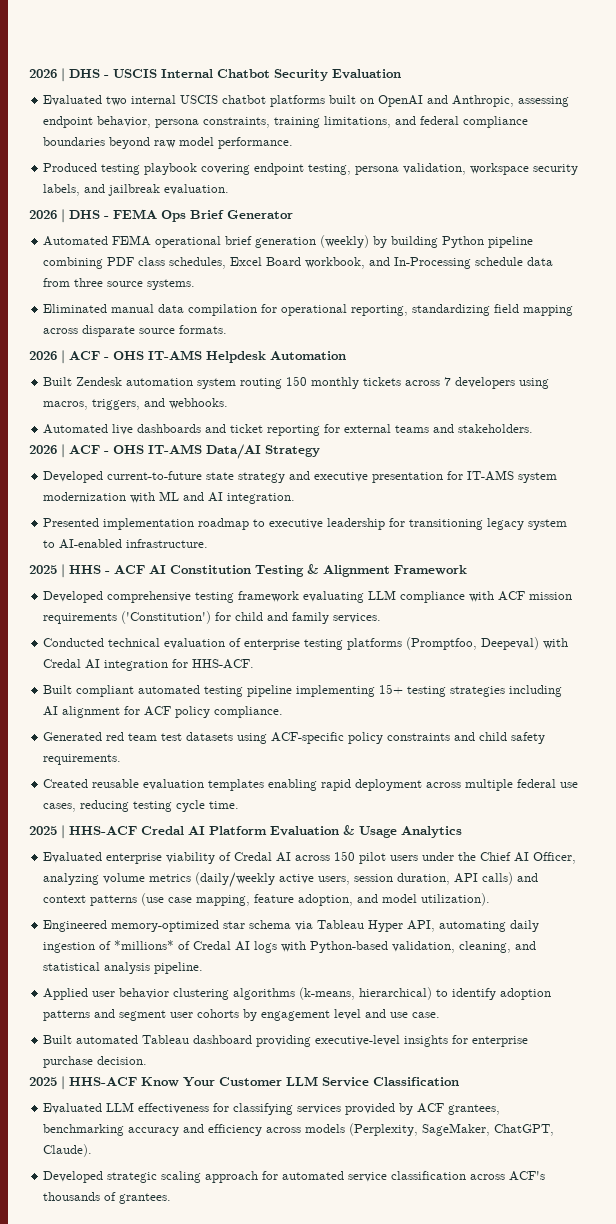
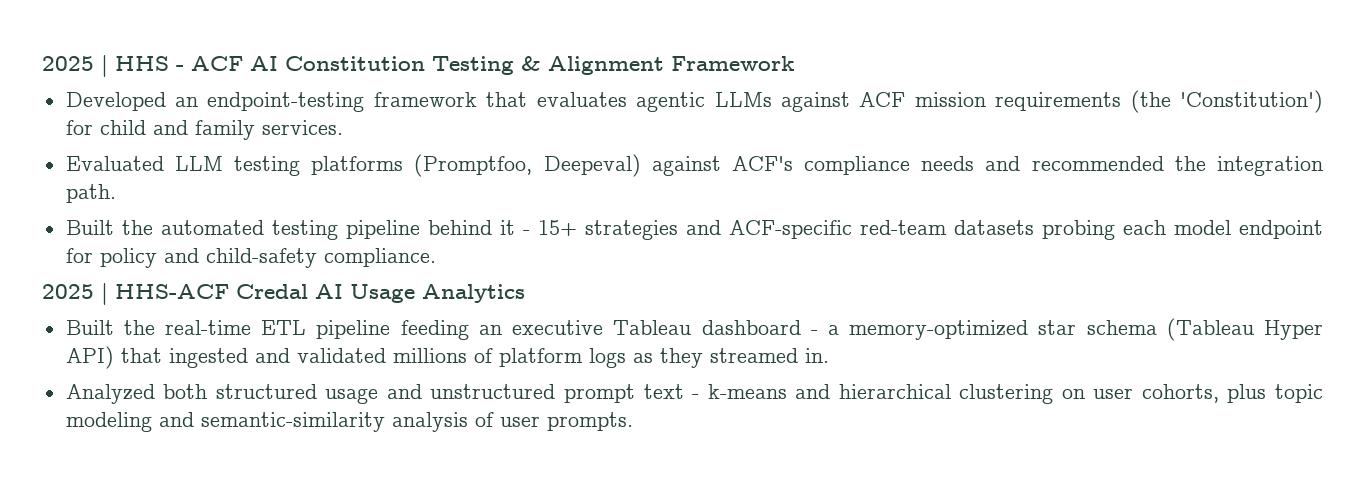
- 2026 | DHS - USCIS Internal Chatbot Security Evaluation
- Evaluated two internal USCIS chatbot platforms built on OpenAI and Anthropic, assessing endpoint behavior, persona constraints, training limitations, and federal compliance boundaries beyond raw model performance.
- Produced testing playbook covering endpoint testing, persona validation, workspace security labels, and jailbreak evaluation.
- 2026 | DHS - FEMA Ops Brief Generator
- Automated FEMA operational brief generation (weekly) by building Python pipeline combining PDF class schedules, Excel Board workbook, and In-Processing schedule data from three source systems.
- Eliminated manual data compilation for operational reporting, standardizing field mapping across disparate source formats.
- 2026 | ACF - OHS IT-AMS Helpdesk Automation
- Built Zendesk automation system routing 150 monthly tickets across 7 developers using macros, triggers, and webhooks.
- Automated live dashboards and ticket reporting for external teams and stakeholders.
- 2026 | ACF - OHS IT-AMS Data/AI Strategy
- Developed current-to-future state strategy and executive presentation for IT-AMS system modernization with ML and AI integration.
- Presented implementation roadmap to executive leadership for transitioning legacy system to AI-enabled infrastructure.
- Developed comprehensive testing framework evaluating LLM compliance with ACF mission requirements ('Constitution') for child and family services.
+ Developed an endpoint-testing framework that evaluates agentic LLMs against ACF mission requirements (the 'Constitution') for child and family services.
- Conducted technical evaluation of enterprise testing platforms (Promptfoo, Deepeval) with Credal AI integration for HHS-ACF.
- Built compliant automated testing pipeline implementing 15+ testing strategies including AI alignment for ACF policy compliance.
- Generated red team test datasets using ACF-specific policy constraints and child safety requirements.
- Created reusable evaluation templates enabling rapid deployment across multiple federal use cases, reducing testing cycle time.
+ Evaluated LLM testing platforms (Promptfoo, Deepeval) against ACF's compliance needs and recommended the integration path.
+ Built the automated testing pipeline behind it - 15+ strategies and ACF-specific red-team datasets probing each model endpoint for policy and child-safety compliance.
- 2025 | HHS-ACF Credal AI Platform Evaluation & Usage Analytics
+ 2025 | HHS-ACF Credal AI Usage Analytics
- Evaluated enterprise viability of Credal AI across 150 pilot users under the Chief AI Officer, analyzing volume metrics (daily/weekly active users, session duration, API calls) and context patterns (use case mapping, feature adoption, and model utilization).
- Engineered memory-optimized star schema via Tableau Hyper API, automating daily ingestion of *millions* of Credal AI logs with Python-based validation, cleaning, and statistical analysis pipeline.
- Applied user behavior clustering algorithms (k-means, hierarchical) to identify adoption patterns and segment user cohorts by engagement level and use case.
- Built automated Tableau dashboard providing executive-level insights for enterprise purchase decision.
- 2025 | HHS-ACF Know Your Customer LLM Service Classification
- Evaluated LLM effectiveness for classifying services provided by ACF grantees, benchmarking accuracy and efficiency across models (Perplexity, SageMaker, ChatGPT, Claude).
- Developed strategic scaling approach for automated service classification across ACF's thousands of grantees.
+ Built the real-time ETL pipeline feeding an executive Tableau dashboard - a memory-optimized star schema (Tableau Hyper API) that ingested and validated millions of platform logs as they streamed in.
+ Analyzed both structured usage and unstructured prompt text - k-means and hierarchical clustering on user cohorts, plus topic modeling and semantic-similarity analysis of user prompts.

